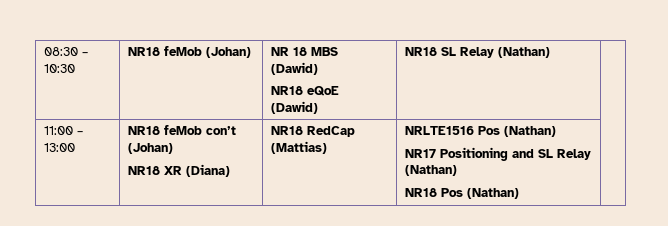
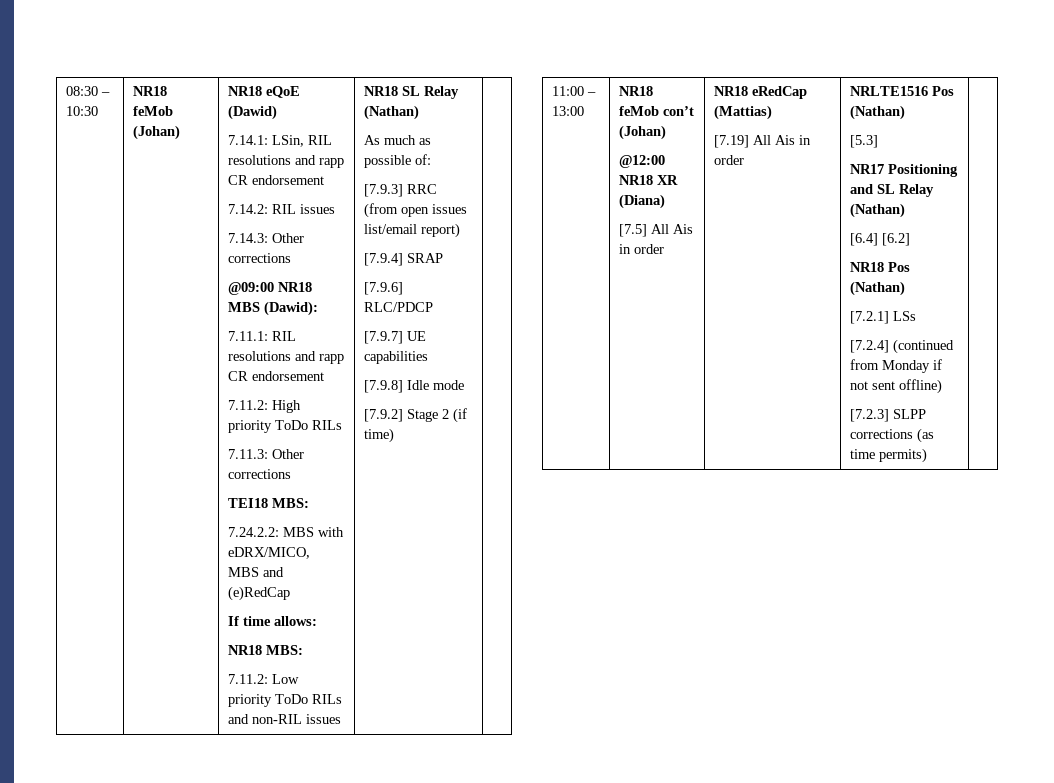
- NR 18 MBS (Dawid)
- NR18 SL Relay (Nathan)
+ 7.14.1: LSin, RIL resolutions and rapp CR endorsement
+ 7.14.2: RIL issues
+ 7.14.3: Other corrections
+ @09:00 NR18 MBS (Dawid):
+ 7.11.1: RIL resolutions and rapp CR endorsement
+ 7.11.2: High priority ToDo RILs
+ 7.11.3: Other corrections
+ TEI18 MBS:
+ 7.24.2.2: MBS with eDRX/MICO, MBS and (e)RedCap
+ If time allows:
+ NR18 MBS:
+ 7.11.2: Low priority ToDo RILs and non-RIL issues | NR18 SL Relay (Nathan)
+ As much as possible of:
+ [7.9.3] RRC (from open issues list/email report)
+ [7.9.4] SRAP
+ [7.9.6] RLC/PDCP
+ [7.9.7] UE capabilities
+ [7.9.8] Idle mode
+ [7.9.2] Stage 2 (if time)
- NR18 XR (Diana)
+ @12:00 NR18 XR (Diana)
- NR18 RedCap (Mattias)
+ [7.5] All Ais in order | NR18 eRedCap (Mattias)
+ [7.19] All Ais in order
+ [5.3]
+ [6.4] [6.2]
+ [7.2.1] LSs
+ [7.2.4] (continued from Monday if not sent offline)
+ [7.2.3] SLPP corrections (as time permits)

